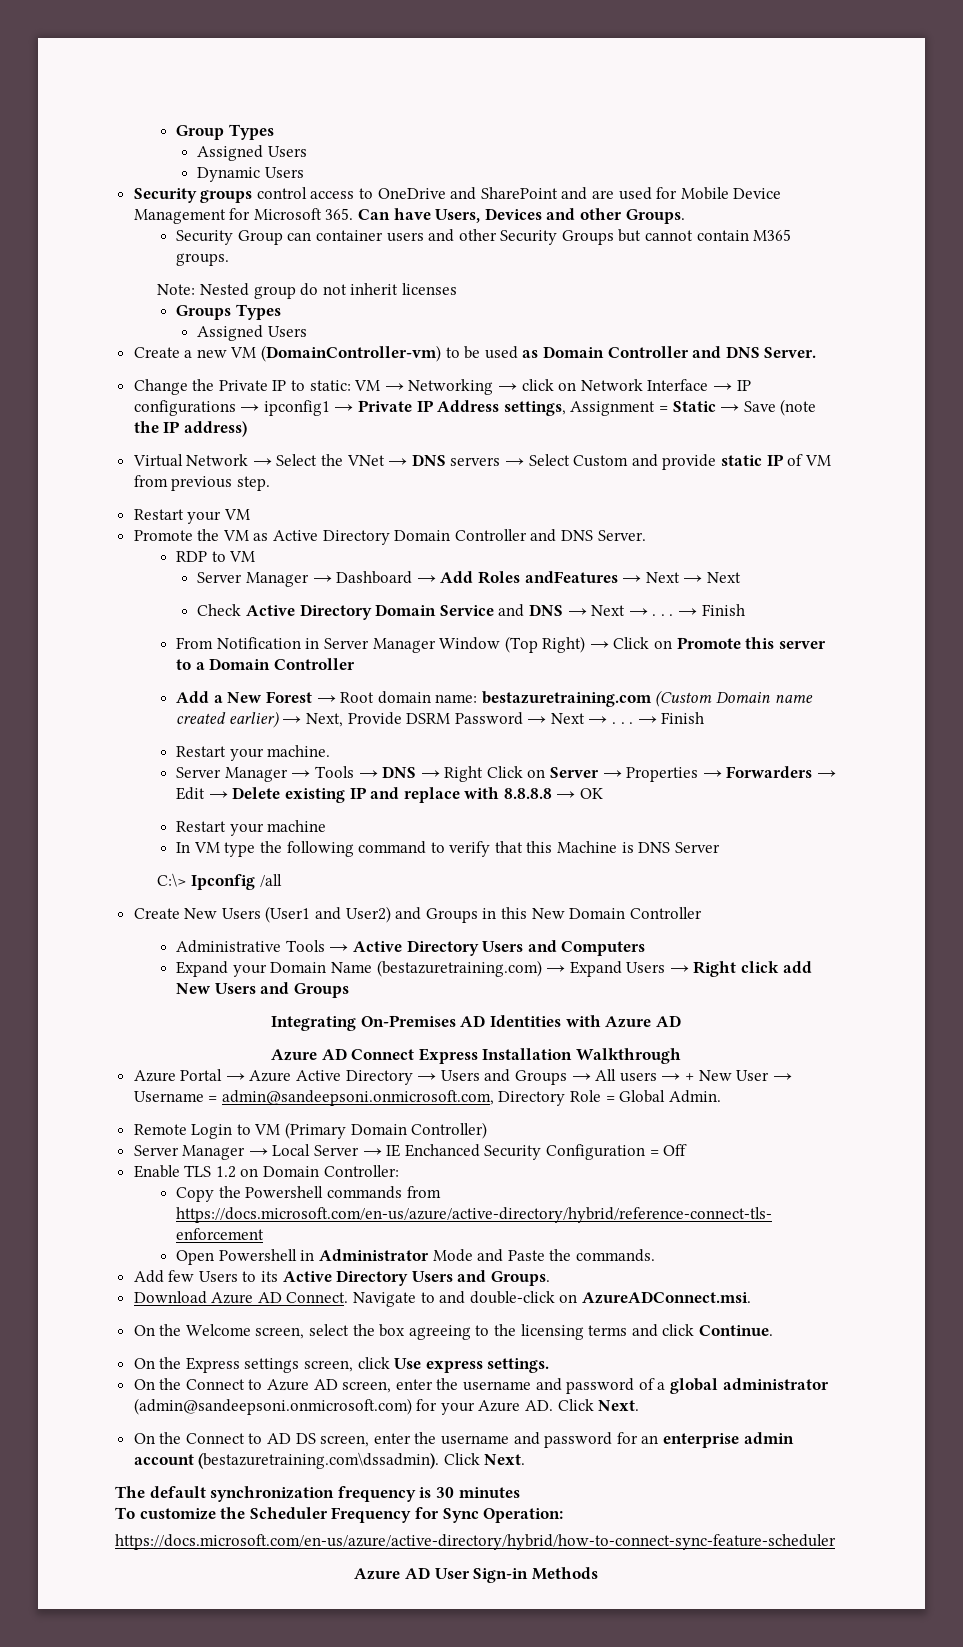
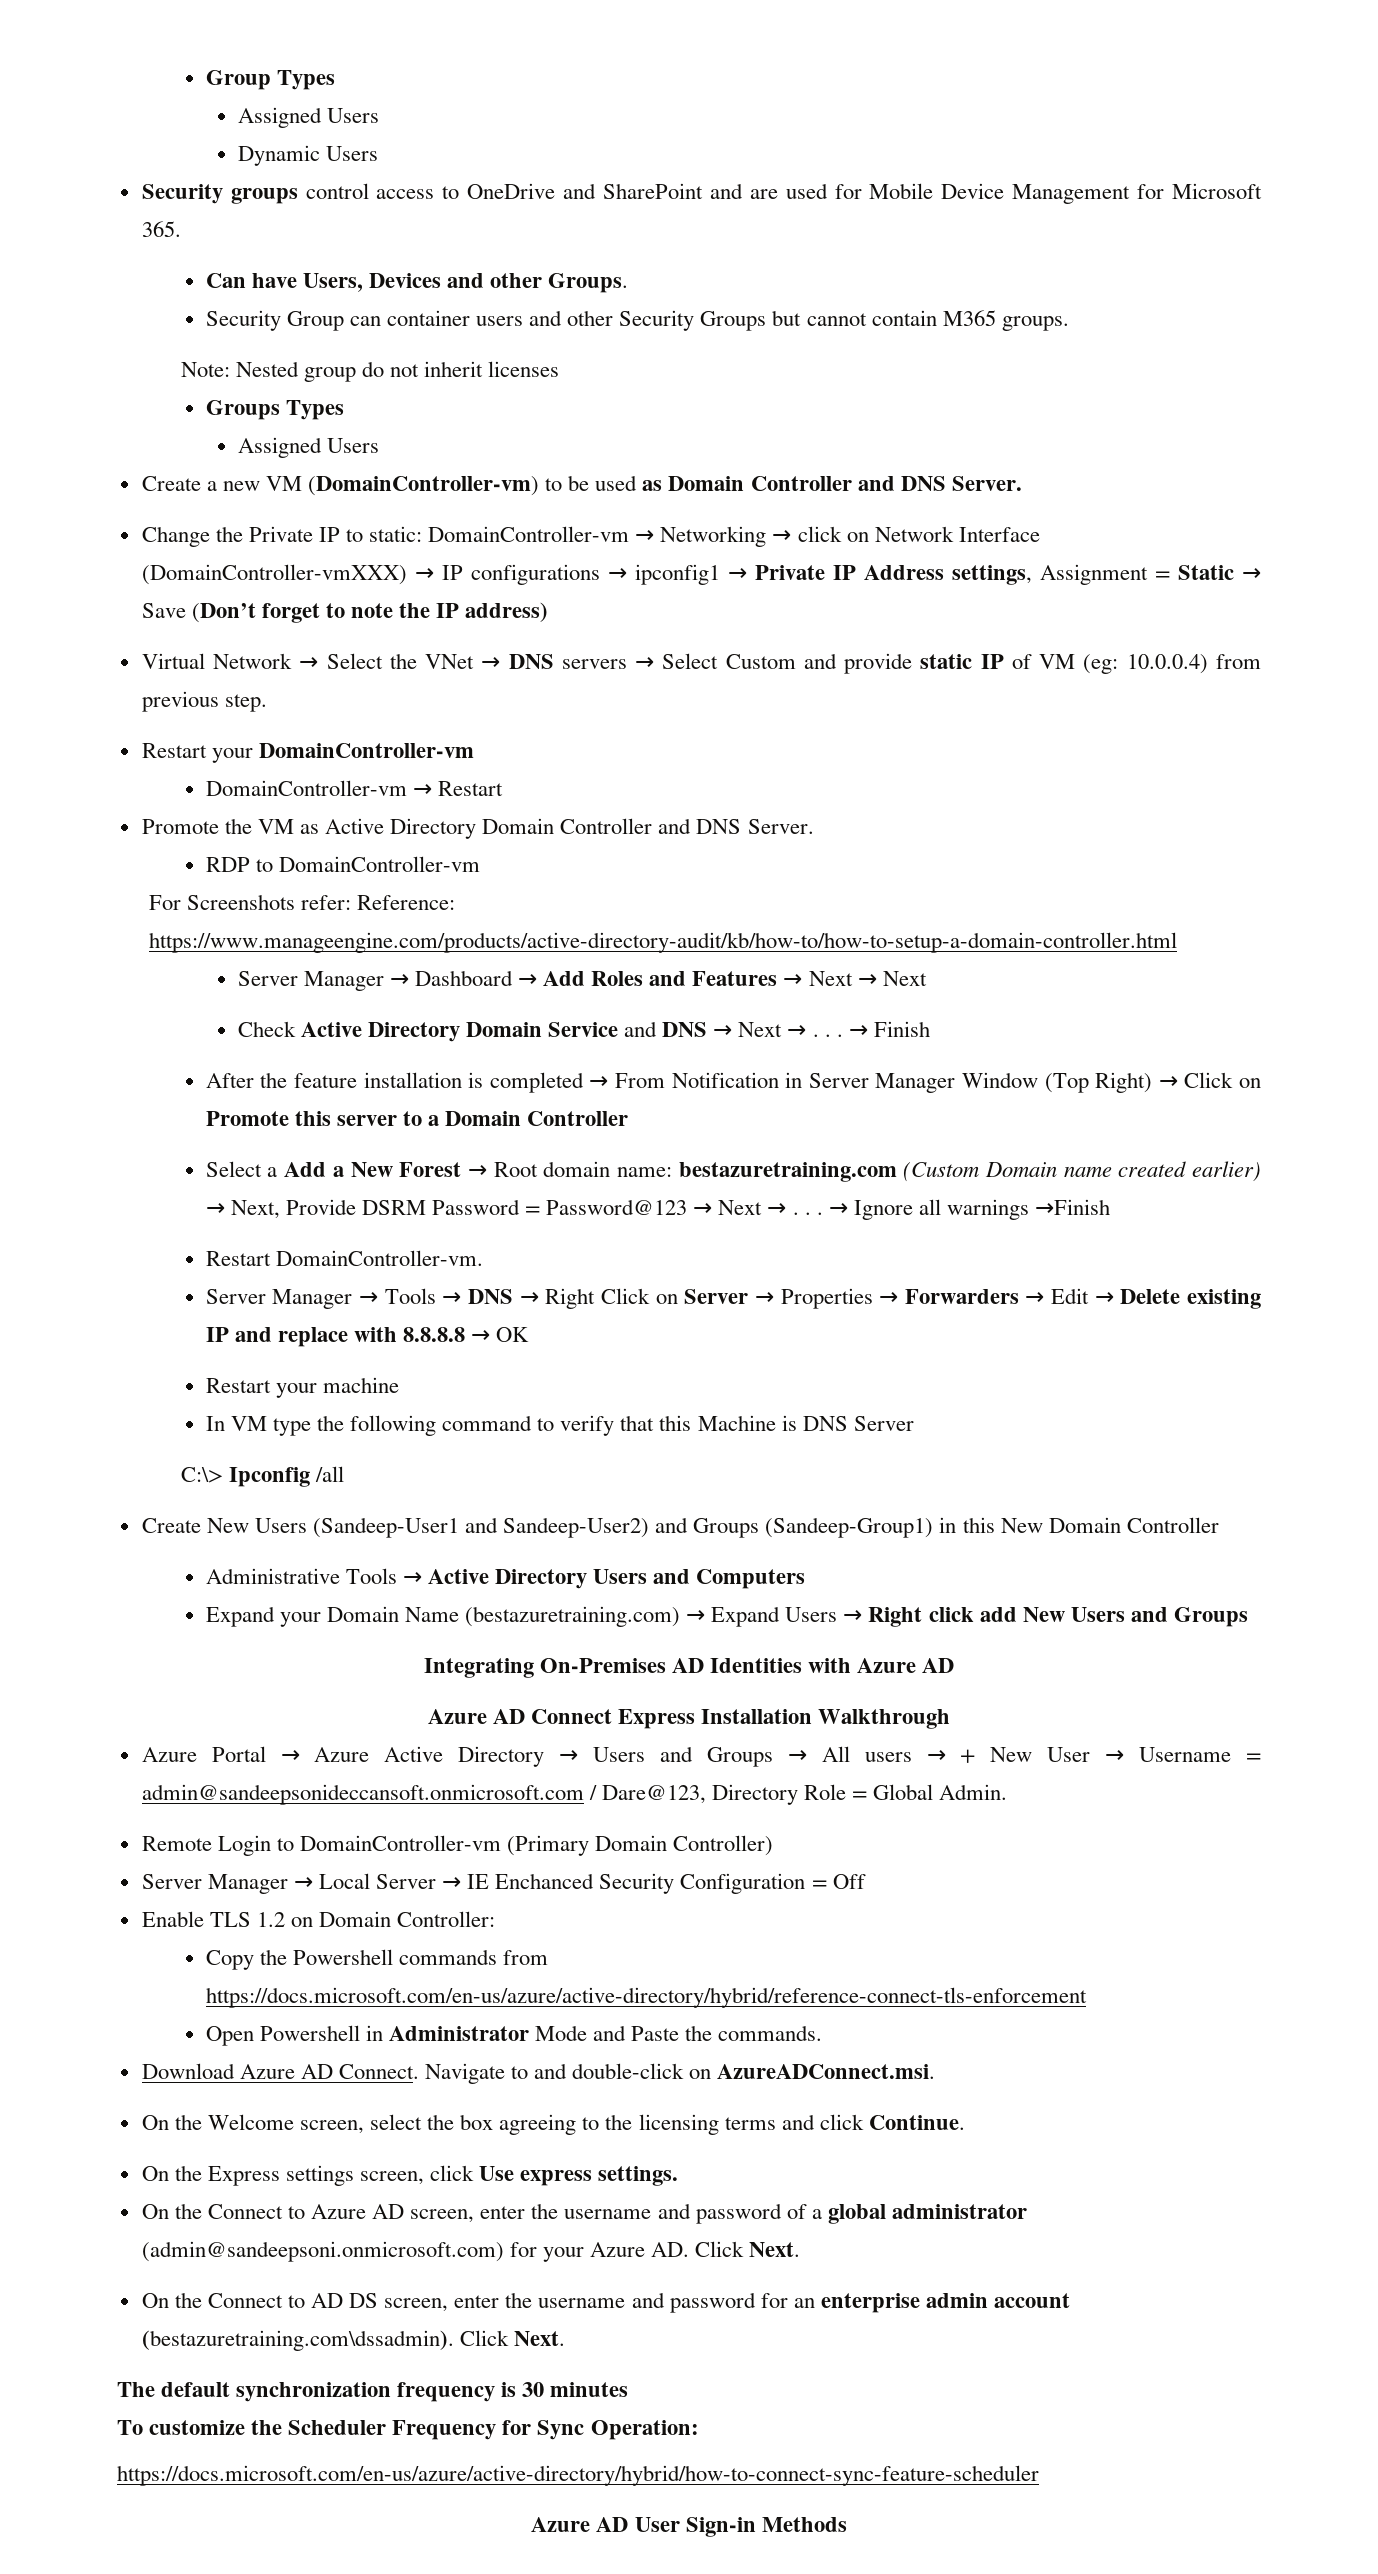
- Security groups control access to OneDrive and SharePoint and are used for Mobile Device Management for Microsoft 365. Can have Users, Devices and other Groups.
+ Security groups control access to OneDrive and SharePoint and are used for Mobile Device Management for Microsoft 365.
+ Can have Users, Devices and other Groups.
- Change the Private IP to static: VM → Networking → click on Network Interface → IP configurations → ipconfig1 → Private IP Address settings, Assignment = Static → Save (note the IP address)
+ Change the Private IP to static: DomainController-vm → Networking → click on Network Interface (DomainController-vmXXX) → IP configurations → ipconfig1 → Private IP Address settings, Assignment = Static → Save (Don’t forget to note the IP address)
- Virtual Network → Select the VNet → DNS servers → Select Custom and provide static IP of VM from previous step.
+ Virtual Network → Select the VNet → DNS servers → Select Custom and provide static IP of VM (eg: 10.0.0.4) from previous step.
- Restart your VM
+ Restart your DomainController-vm
+ DomainController-vm → Restart
- RDP to VM
+ RDP to DomainController-vm
+ For Screenshots refer: Reference: https://www.manageengine.com/products/active-directory-audit/kb/how-to/how-to-setup-a-domain-controller.html
- Server Manager → Dashboard → Add Roles andFeatures → Next → Next
+ Server Manager → Dashboard → Add Roles and Features → Next → Next
- From Notification in Server Manager Window (Top Right) → Click on Promote this server to a Domain Controller
+ After the feature installation is completed → From Notification in Server Manager Window (Top Right) → Click on Promote this server to a Domain Controller
- Add a New Forest → Root domain name: bestazuretraining.com (Custom Domain name created earlier) → Next, Provide DSRM Password → Next → . . . → Finish
- Restart your machine.
+ Select a Add a New Forest → Root domain name: bestazuretraining.com (Custom Domain name created earlier) → Next, Provide DSRM Password = Password@123 → Next → . . . → Ignore all warnings →Finish
+ Restart DomainController-vm.
- Create New Users (User1 and User2) and Groups in this New Domain Controller
+ Create New Users (Sandeep-User1 and Sandeep-User2) and Groups (Sandeep-Group1) in this New Domain Controller
- Azure Portal → Azure Active Directory → Users and Groups → All users → + New User → Username = admin@sandeepsoni.onmicrosoft.com, Directory Role = Global Admin.
+ Azure Portal → Azure Active Directory → Users and Groups → All users → + New User → Username = admin@sandeepsonideccansoft.onmicrosoft.com / Dare@123, Directory Role = Global Admin.
- Remote Login to VM (Primary Domain Controller)
+ Remote Login to DomainController-vm (Primary Domain Controller)
- Add few Users to its Active Directory Users and Groups.

